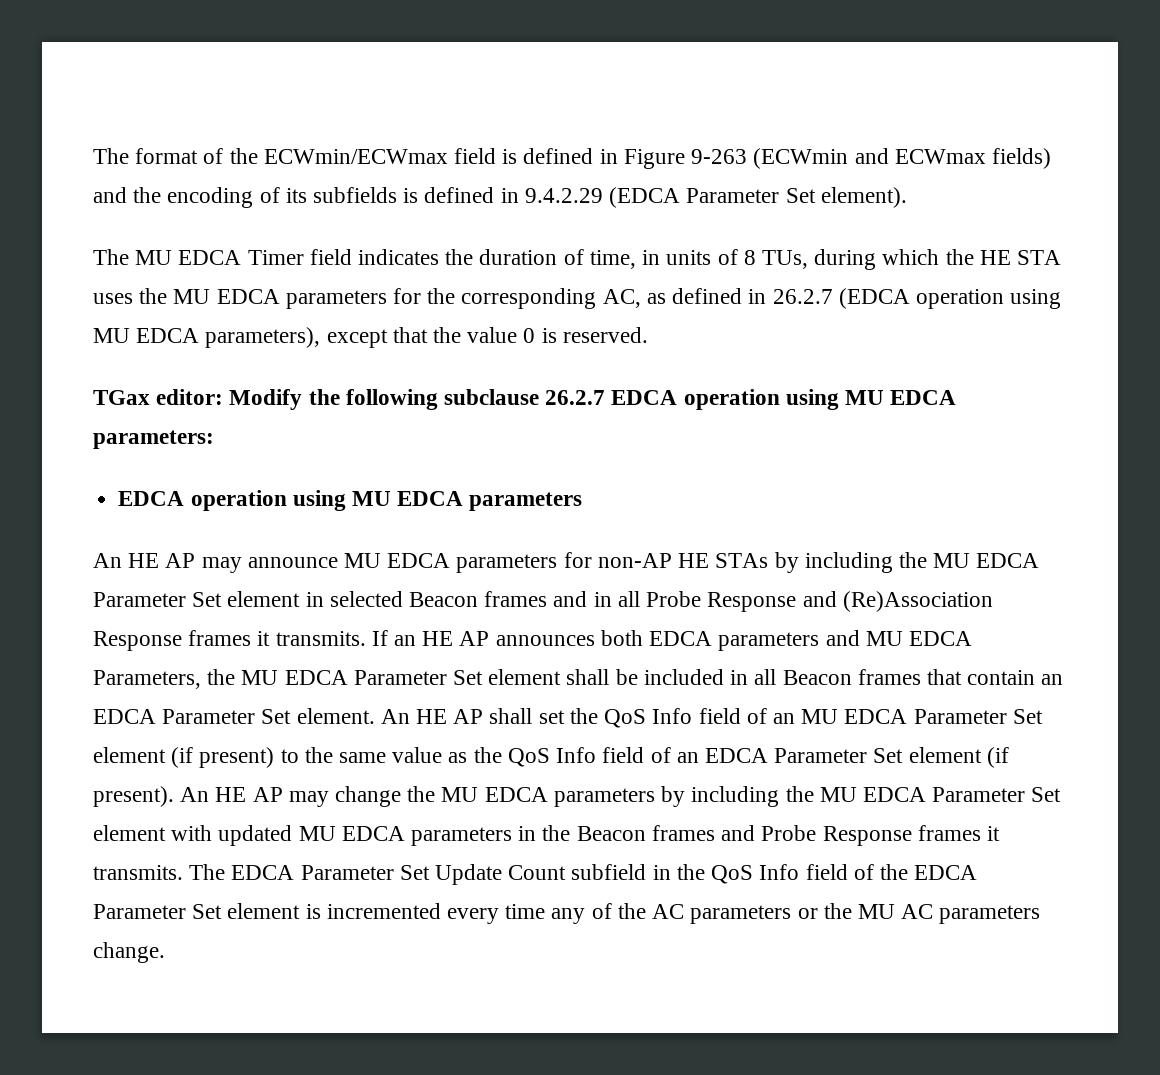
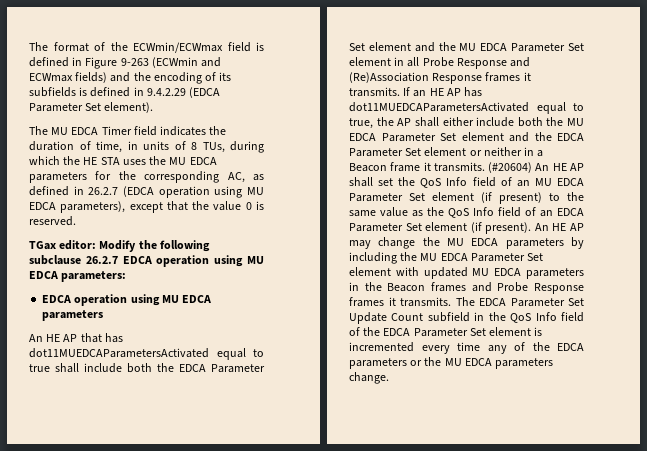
- An HE AP may announce MU EDCA parameters for non-AP HE STAs by including the MU EDCA Parameter Set element in selected Beacon frames and in all Probe Response and (Re)Association Response frames it transmits.
+ An HE AP that has dot11MUEDCAParametersActivated equal to true shall include both the EDCA Parameter Set element and the MU EDCA Parameter Set element in all Probe Response and (Re)Association Response frames it transmits.
- If an HE AP announces both EDCA parameters and MU EDCA Parameters, the MU EDCA Parameter Set element shall be included in all Beacon frames that contain an EDCA Parameter Set element. An HE AP shall set the QoS Info field of an MU EDCA Parameter Set element (if present) to the same value as the QoS Info field of an EDCA Parameter Set element (if present).
+ If an HE AP has dot11MUEDCAParametersActivated equal to true, the AP shall either include both the MU EDCA Parameter Set element and the EDCA Parameter Set element or neither in a Beacon frame it transmits. (#20604) An HE AP shall set the QoS Info field of an MU EDCA Parameter Set element (if present) to the same value as the QoS Info field of an EDCA Parameter Set element (if present).
- The EDCA Parameter Set Update Count subfield in the QoS Info field of the EDCA Parameter Set element is incremented every time any of the AC parameters or the MU AC parameters change.
+ The EDCA Parameter Set Update Count subfield in the QoS Info field of the EDCA Parameter Set element is incremented every time any of the EDCA parameters or the MU EDCA parameters change.

